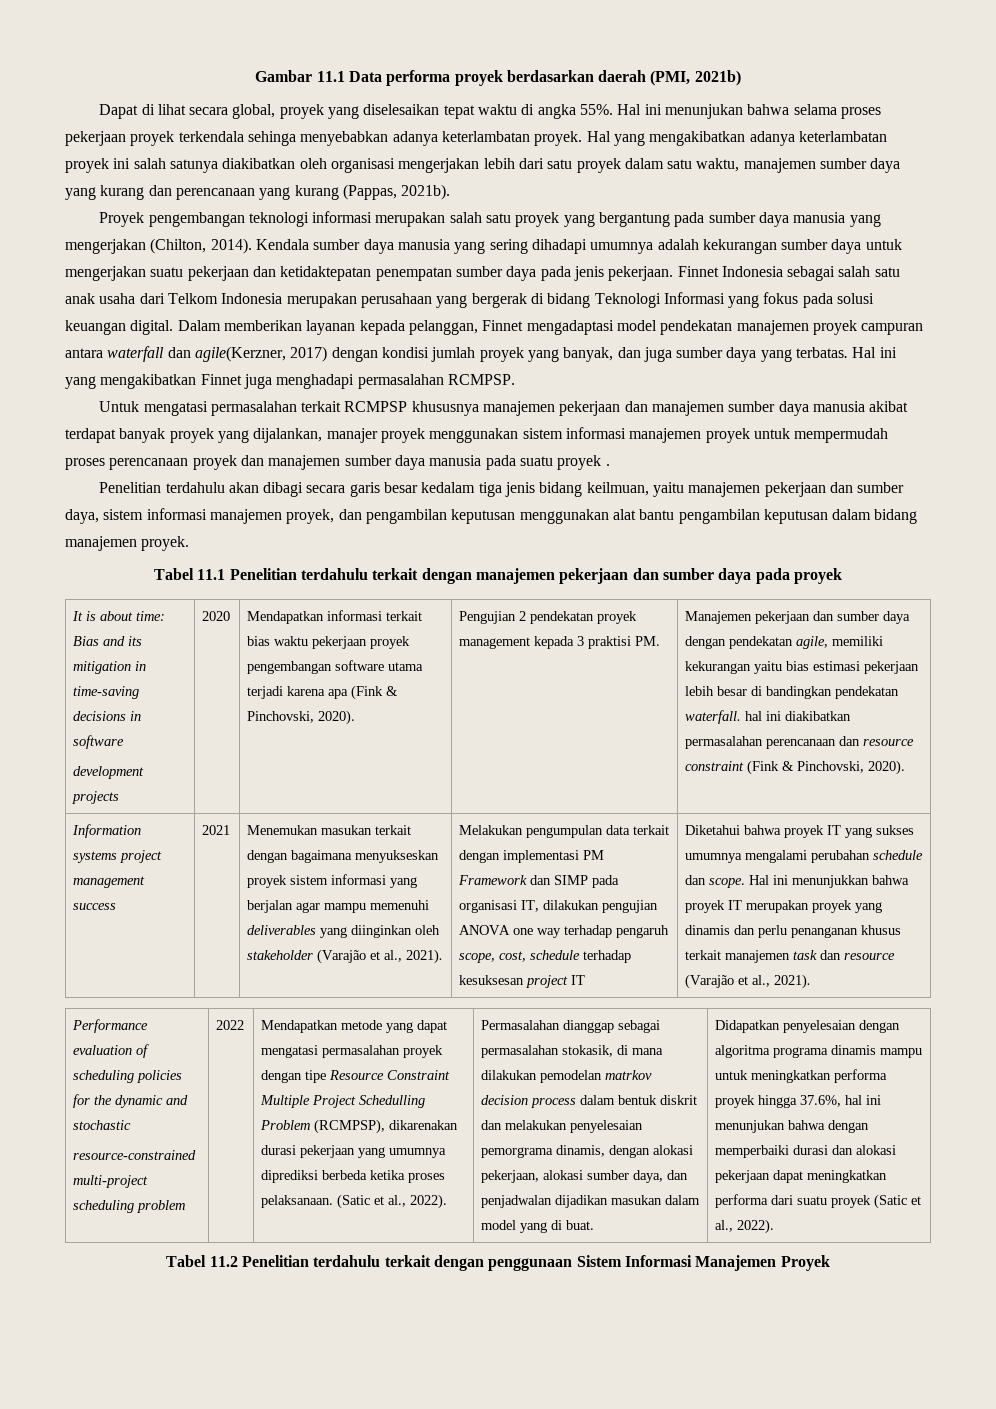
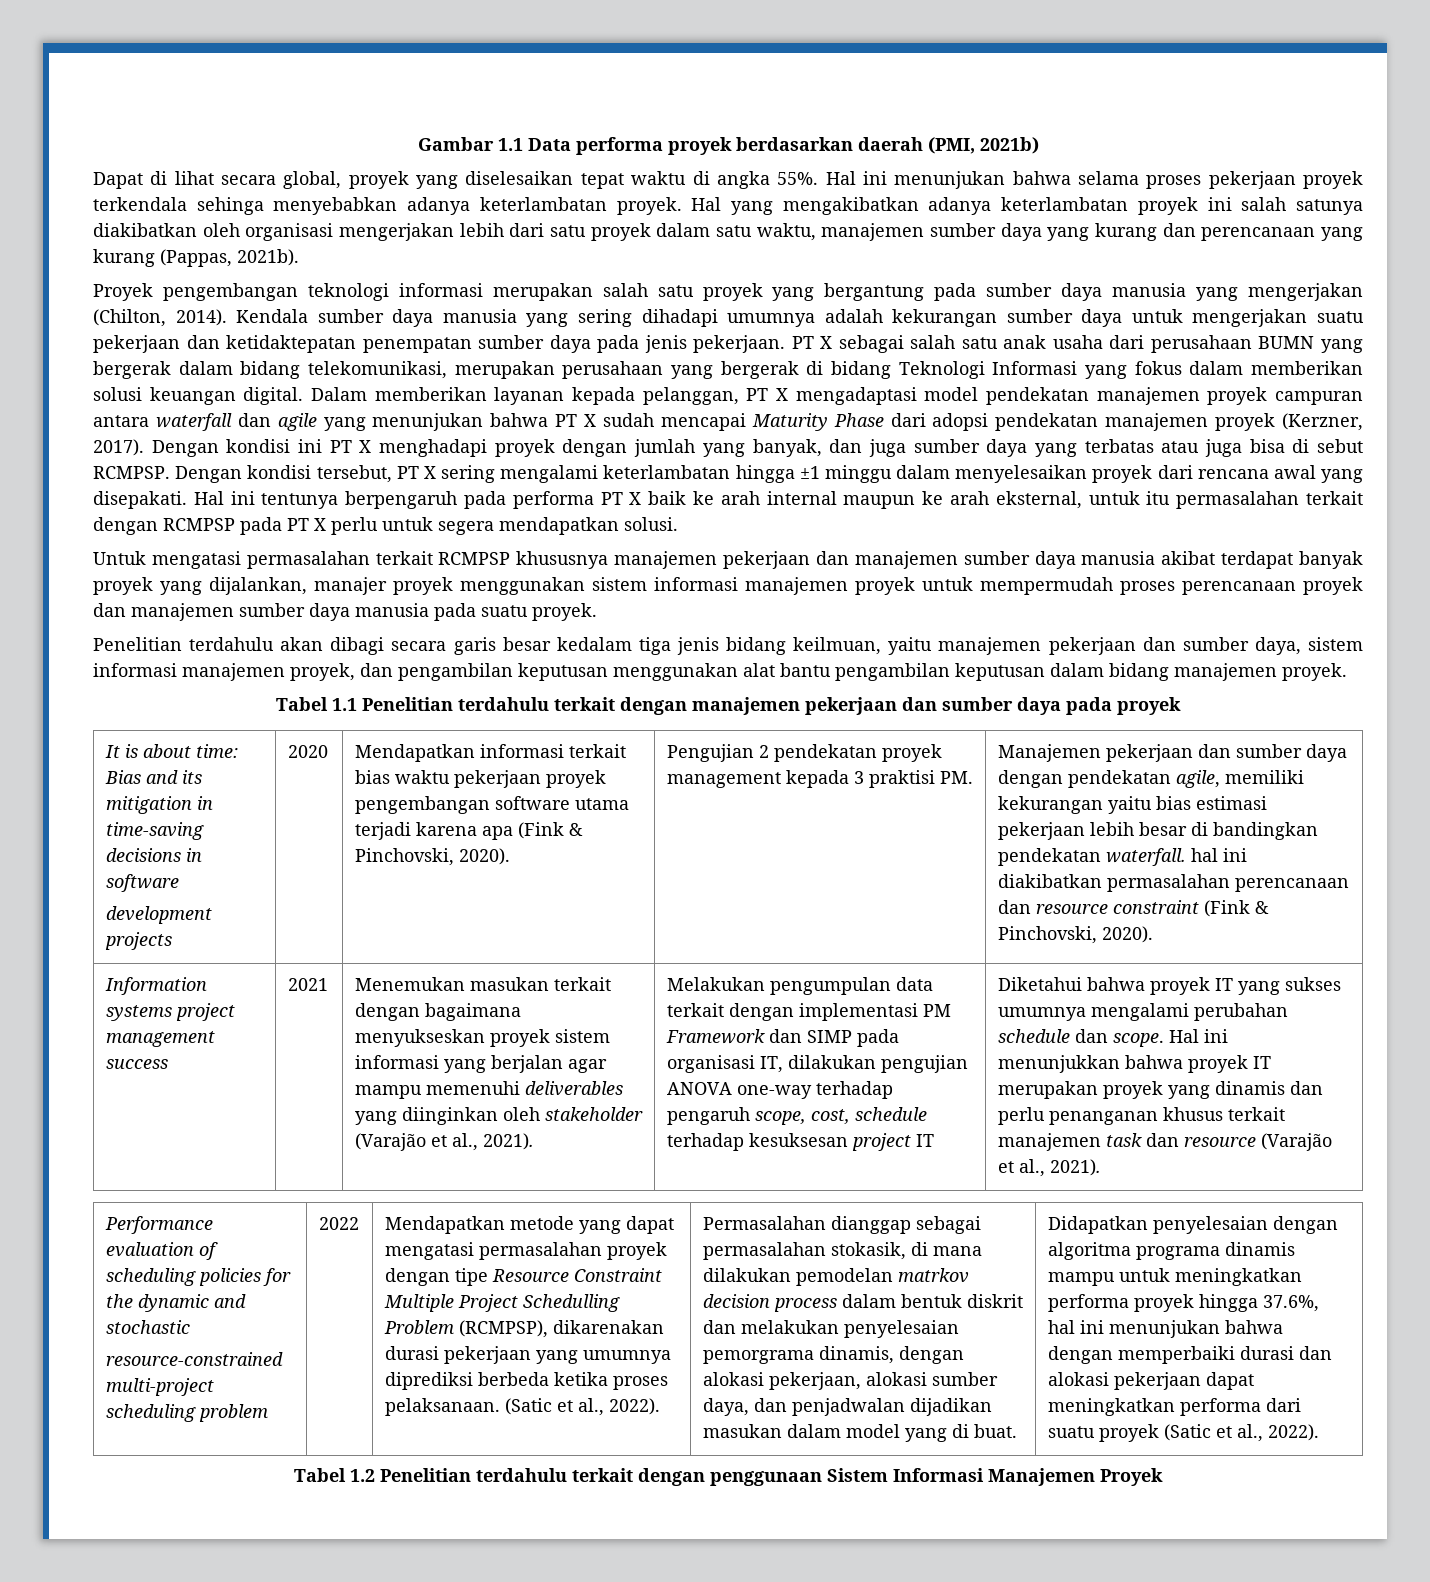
- Gambar 11.1 Data performa proyek berdasarkan daerah (PMI, 2021b)
+ Gambar 1.1 Data performa proyek berdasarkan daerah (PMI, 2021b)
- Finnet Indonesia sebagai salah satu anak usaha dari Telkom Indonesia merupakan perusahaan yang bergerak di bidang Teknologi Informasi yang fokus pada solusi keuangan digital.
+ PT X sebagai salah satu anak usaha dari perusahaan BUMN yang bergerak dalam bidang telekomunikasi, merupakan perusahaan yang bergerak di bidang Teknologi Informasi yang fokus dalam memberikan solusi keuangan digital.
- Dalam memberikan layanan kepada pelanggan, Finnet mengadaptasi model pendekatan manajemen proyek campuran antara waterfall dan agile(Kerzner, 2017) dengan kondisi jumlah proyek yang banyak, dan juga sumber daya yang terbatas. Hal ini yang mengakibatkan Finnet juga menghadapi permasalahan RCMPSP.
+ Dalam memberikan layanan kepada pelanggan, PT X mengadaptasi model pendekatan manajemen proyek campuran antara waterfall dan agile yang menunjukan bahwa PT X sudah mencapai Maturity Phase dari adopsi pendekatan manajemen proyek (Kerzner, 2017). Dengan kondisi ini PT X menghadapi proyek dengan jumlah yang banyak, dan juga sumber daya yang terbatas atau juga bisa di sebut RCMPSP. Dengan kondisi tersebut, PT X sering mengalami keterlambatan hingga ±1 minggu dalam menyelesaikan proyek dari rencana awal yang disepakati. Hal ini tentunya berpengaruh pada performa PT X baik ke arah internal maupun ke arah eksternal, untuk itu permasalahan terkait dengan RCMPSP pada PT X perlu untuk segera mendapatkan solusi.
- Untuk mengatasi permasalahan terkait RCMPSP khususnya manajemen pekerjaan dan manajemen sumber daya manusia akibat terdapat banyak proyek yang dijalankan, manajer proyek menggunakan sistem informasi manajemen proyek untuk mempermudah proses perencanaan proyek dan manajemen sumber daya manusia pada suatu proyek .
+ Untuk mengatasi permasalahan terkait RCMPSP khususnya manajemen pekerjaan dan manajemen sumber daya manusia akibat terdapat banyak proyek yang dijalankan, manajer proyek menggunakan sistem informasi manajemen proyek untuk mempermudah proses perencanaan proyek dan manajemen sumber daya manusia pada suatu proyek.
- Tabel 11.1 Penelitian terdahulu terkait dengan manajemen pekerjaan dan sumber daya pada proyek
+ Tabel 1.1 Penelitian terdahulu terkait dengan manajemen pekerjaan dan sumber daya pada proyek
- Melakukan pengumpulan data terkait dengan implementasi PM Framework dan SIMP pada organisasi IT, dilakukan pengujian ANOVA one way terhadap pengaruh scope, cost, schedule terhadap kesuksesan project IT
+ Melakukan pengumpulan data terkait dengan implementasi PM Framework dan SIMP pada organisasi IT, dilakukan pengujian ANOVA one-way terhadap pengaruh scope, cost, schedule terhadap kesuksesan project IT
- Tabel 11.2 Penelitian terdahulu terkait dengan penggunaan Sistem Informasi Manajemen Proyek
+ Tabel 1.2 Penelitian terdahulu terkait dengan penggunaan Sistem Informasi Manajemen Proyek

